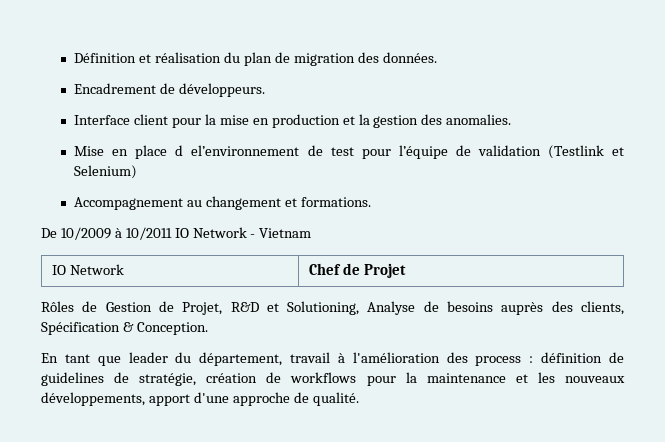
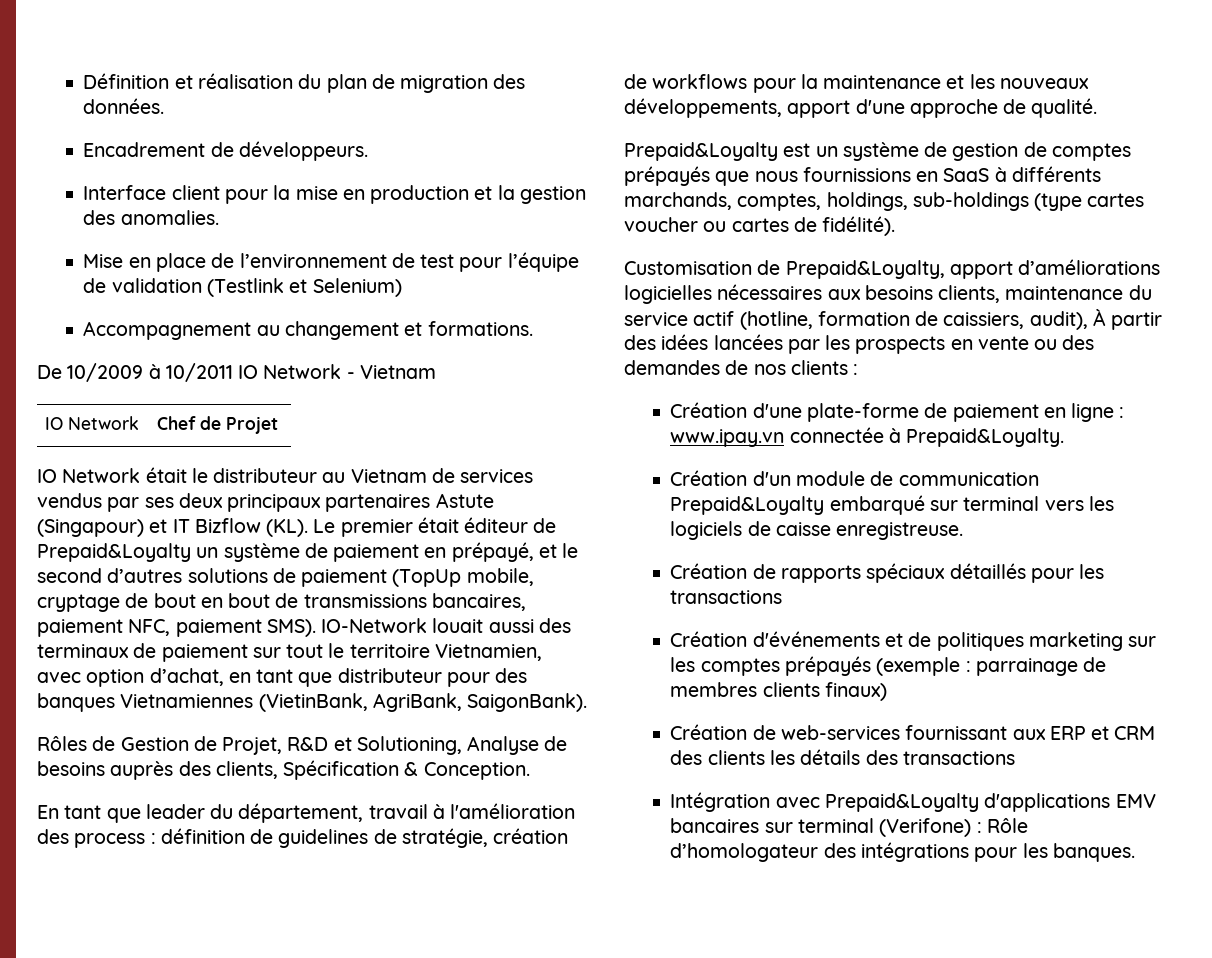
- Mise en place d el’environnement de test pour l’équipe de validation (Testlink et Selenium)
+ Mise en place de l’environnement de test pour l’équipe de validation (Testlink et Selenium)
+ IO Network était le distributeur au Vietnam de services vendus par ses deux principaux partenaires Astute (Singapour) et IT Bizflow (KL). Le premier était éditeur de Prepaid&Loyalty un système de paiement en prépayé, et le second d’autres solutions de paiement (TopUp mobile, cryptage de bout en bout de transmissions bancaires, paiement NFC, paiement SMS). IO-Network louait aussi des terminaux de paiement sur tout le territoire Vietnamien, avec option d’achat, en tant que distributeur pour des banques Vietnamiennes (VietinBank, AgriBank, SaigonBank).
+ Prepaid&Loyalty est un système de gestion de comptes prépayés que nous fournissions en SaaS à différents marchands, comptes, holdings, sub-holdings (type cartes voucher ou cartes de fidélité).
+ Customisation de Prepaid&Loyalty, apport d’améliorations logicielles nécessaires aux besoins clients, maintenance du service actif (hotline, formation de caissiers, audit), À partir des idées lancées par les prospects en vente ou des demandes de nos clients :
+ Création d'une plate-forme de paiement en ligne : www.ipay.vn connectée à Prepaid&Loyalty.
+ Création d'un module de communication Prepaid&Loyalty embarqué sur terminal vers les logiciels de caisse enregistreuse.
+ Création de rapports spéciaux détaillés pour les transactions
+ Création d'événements et de politiques marketing sur les comptes prépayés (exemple : parrainage de membres clients finaux)
+ Création de web-services fournissant aux ERP et CRM des clients les détails des transactions
+ Intégration avec Prepaid&Loyalty d'applications EMV bancaires sur terminal (Verifone) : Rôle d’homologateur des intégrations pour les banques.

